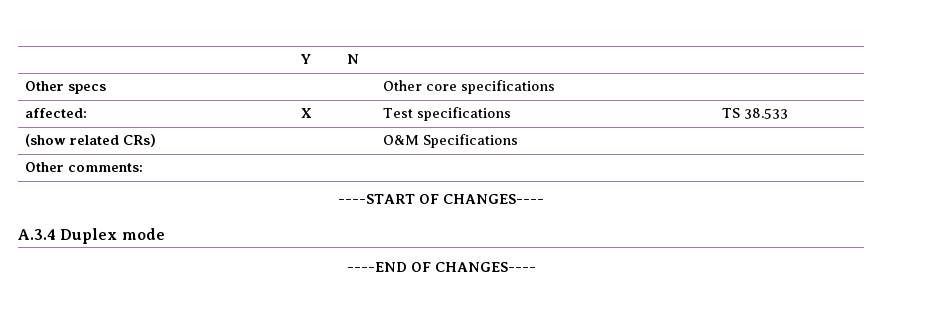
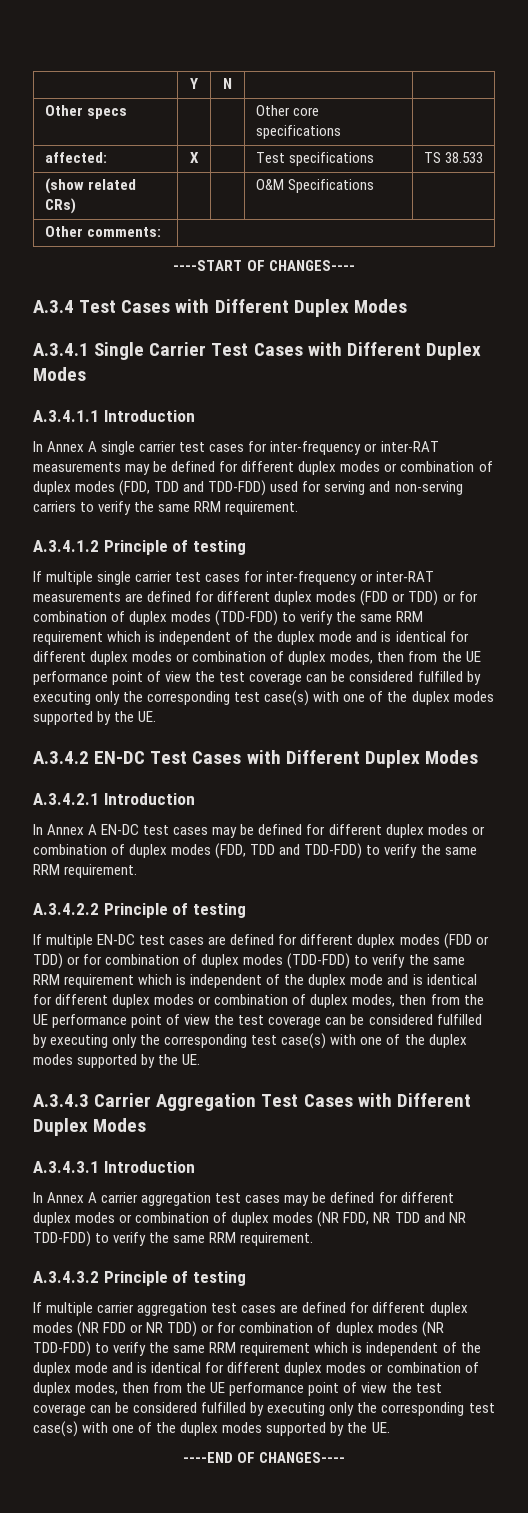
- A.3.4 Duplex mode
+ A.3.4 Test Cases with Different Duplex Modes
+ A.3.4.1 Single Carrier Test Cases with Different Duplex Modes
+ A.3.4.1.1 Introduction
+ In Annex A single carrier test cases for inter-frequency or inter-RAT measurements may be defined for different duplex modes or combination of duplex modes (FDD, TDD and TDD-FDD) used for serving and non-serving carriers to verify the same RRM requirement.
+ A.3.4.1.2 Principle of testing
+ If multiple single carrier test cases for inter-frequency or inter-RAT measurements are defined for different duplex modes (FDD or TDD) or for combination of duplex modes (TDD-FDD) to verify the same RRM requirement which is independent of the duplex mode and is identical for different duplex modes or combination of duplex modes, then from the UE performance point of view the test coverage can be considered fulfilled by executing only the corresponding test case(s) with one of the duplex modes supported by the UE.
+ A.3.4.2 EN-DC Test Cases with Different Duplex Modes
+ A.3.4.2.1 Introduction
+ In Annex A EN-DC test cases may be defined for different duplex modes or combination of duplex modes (FDD, TDD and TDD-FDD) to verify the same RRM requirement.
+ A.3.4.2.2 Principle of testing
+ If multiple EN-DC test cases are defined for different duplex modes (FDD or TDD) or for combination of duplex modes (TDD-FDD) to verify the same RRM requirement which is independent of the duplex mode and is identical for different duplex modes or combination of duplex modes, then from the UE performance point of view the test coverage can be considered fulfilled by executing only the corresponding test case(s) with one of the duplex modes supported by the UE.
+ A.3.4.3 Carrier Aggregation Test Cases with Different Duplex Modes
+ A.3.4.3.1 Introduction
+ In Annex A carrier aggregation test cases may be defined for different duplex modes or combination of duplex modes (NR FDD, NR TDD and NR TDD-FDD) to verify the same RRM requirement.
+ A.3.4.3.2 Principle of testing
+ If multiple carrier aggregation test cases are defined for different duplex modes (NR FDD or NR TDD) or for combination of duplex modes (NR TDD-FDD) to verify the same RRM requirement which is independent of the duplex mode and is identical for different duplex modes or combination of duplex modes, then from the UE performance point of view the test coverage can be considered fulfilled by executing only the corresponding test case(s) with one of the duplex modes supported by the UE.

